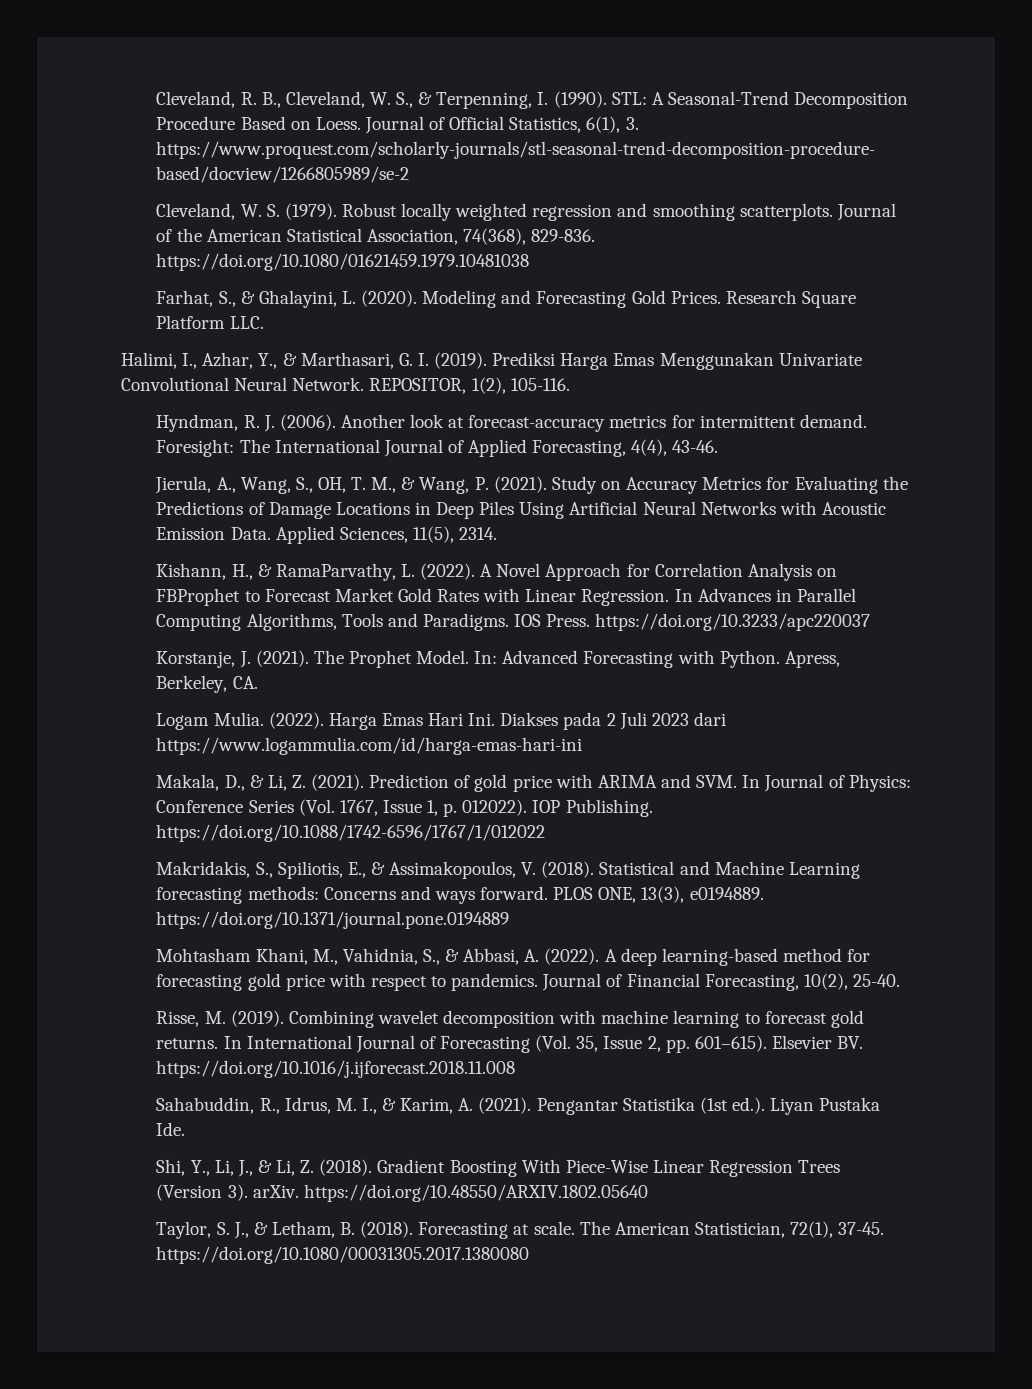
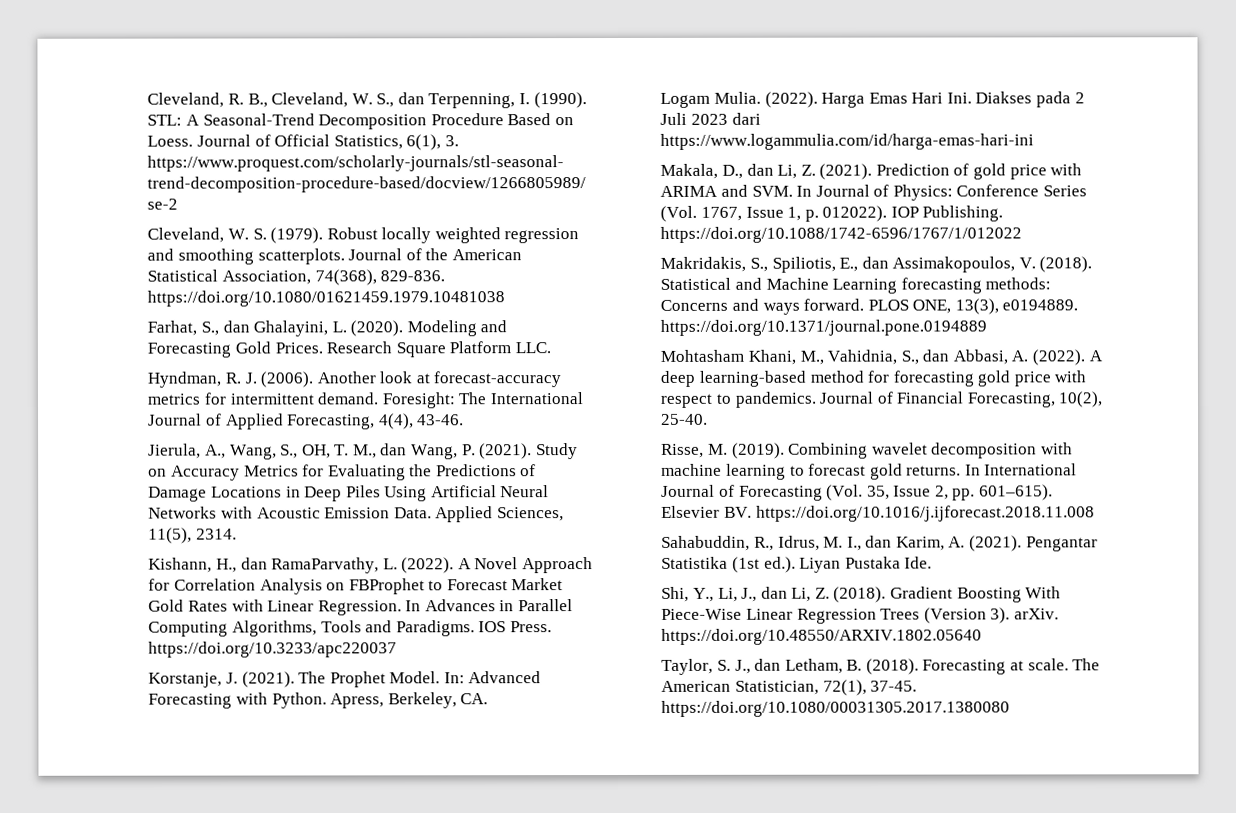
- Cleveland, R. B., Cleveland, W. S., & Terpenning, I. (1990).
+ Cleveland, R. B., Cleveland, W. S., dan Terpenning, I. (1990).
- Farhat, S., & Ghalayini, L. (2020).
+ Farhat, S., dan Ghalayini, L. (2020).
- Halimi, I., Azhar, Y., & Marthasari, G. I. (2019). Prediksi Harga Emas Menggunakan Univariate Convolutional Neural Network. REPOSITOR, 1(2), 105-116.
- Jierula, A., Wang, S., OH, T. M., & Wang, P. (2021).
+ Jierula, A., Wang, S., OH, T. M., dan Wang, P. (2021).
- Kishann, H., & RamaParvathy, L. (2022).
+ Kishann, H., dan RamaParvathy, L. (2022).
- Makala, D., & Li, Z. (2021).
+ Makala, D., dan Li, Z. (2021).
- Makridakis, S., Spiliotis, E., & Assimakopoulos, V. (2018).
+ Makridakis, S., Spiliotis, E., dan Assimakopoulos, V. (2018).
- Mohtasham Khani, M., Vahidnia, S., & Abbasi, A. (2022).
+ Mohtasham Khani, M., Vahidnia, S., dan Abbasi, A. (2022).
- Sahabuddin, R., Idrus, M. I., & Karim, A. (2021).
+ Sahabuddin, R., Idrus, M. I., dan Karim, A. (2021).
- Shi, Y., Li, J., & Li, Z. (2018).
+ Shi, Y., Li, J., dan Li, Z. (2018).
- Taylor, S. J., & Letham, B. (2018).
+ Taylor, S. J., dan Letham, B. (2018).

